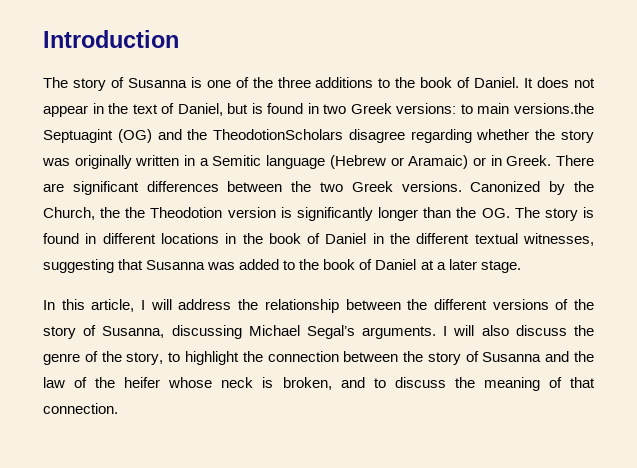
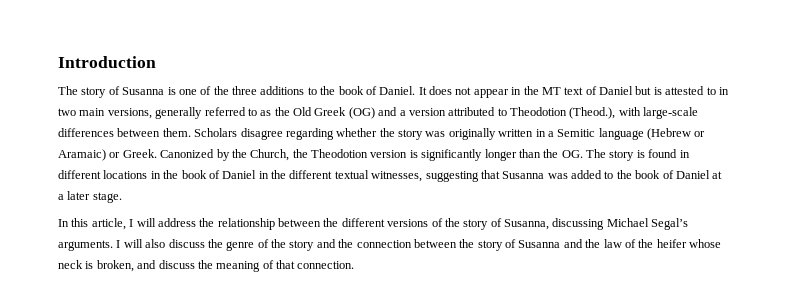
- It does not appear in the text of Daniel, but is found in two Greek versions: to main versions.the Septuagint (OG) and the TheodotionScholars disagree regarding whether the story was originally written in a Semitic language (Hebrew or Aramaic) or in Greek. There are significant differences between the two Greek versions.
+ It does not appear in the MT text of Daniel but is attested to in two main versions, generally referred to as the Old Greek (OG) and a version attributed to Theodotion (Theod.), with large-scale differences between them. Scholars disagree regarding whether the story was originally written in a Semitic language (Hebrew or Aramaic) or Greek.
- Canonized by the Church, the the Theodotion version is significantly longer than the OG. The story is found in different locations in the book of Daniel in the different textual witnesses, suggesting that Susanna was added to the book of Daniel at a later stage.
+ Canonized by the Church, the Theodotion version is significantly longer than the OG. The story is found in different locations in the book of Daniel in the different textual witnesses, suggesting that Susanna was added to the book of Daniel at a later stage.
- I will also discuss the genre of the story, to highlight the connection between the story of Susanna and the law of the heifer whose neck is broken, and to discuss the meaning of that connection.
+ I will also discuss the genre of the story and the connection between the story of Susanna and the law of the heifer whose neck is broken, and discuss the meaning of that connection.

